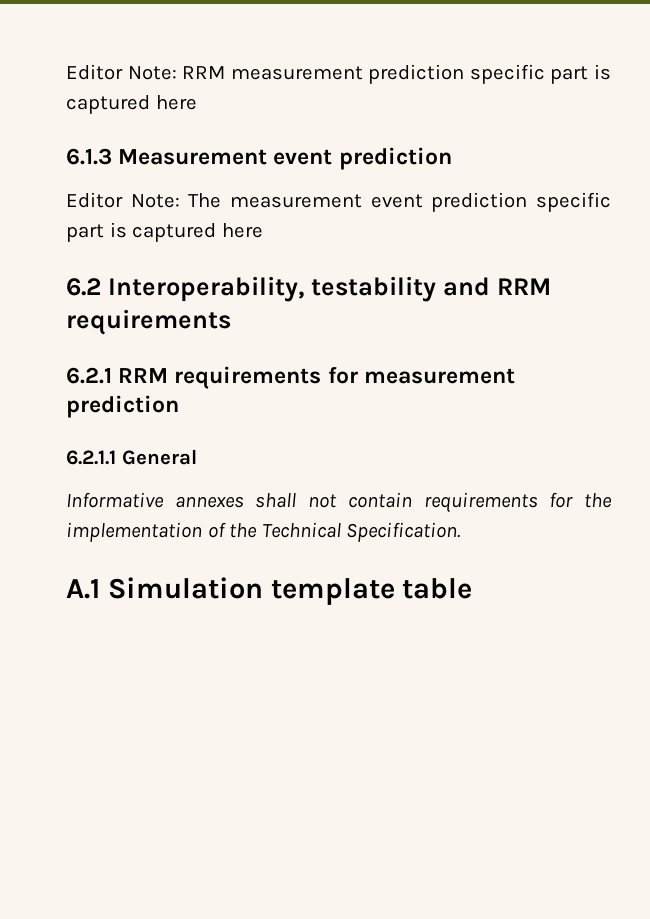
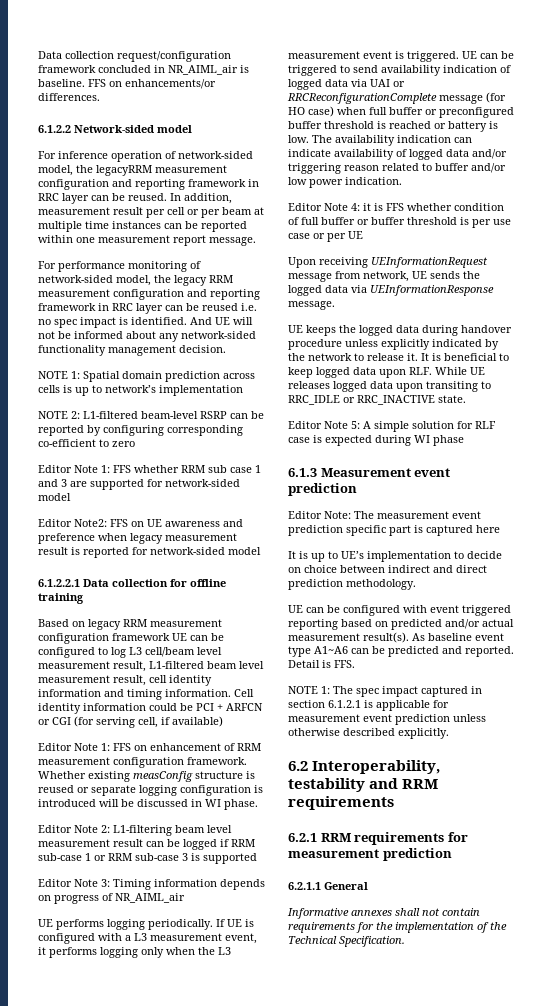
- Editor Note: RRM measurement prediction specific part is captured here
+ Data collection request/configuration framework concluded in NR_AIML_air is baseline. FFS on enhancements/or differences.
+ 6.1.2.2 Network-sided model
+ For inference operation of network-sided model, the legacyRRM measurement configuration and reporting framework in RRC layer can be reused. In addition, measurement result per cell or per beam at multiple time instances can be reported within one measurement report message.
+ For performance monitoring of network-sided model, the legacy RRM measurement configuration and reporting framework in RRC layer can be reused i.e. no spec impact is identified. And UE will not be informed about any network-sided functionality management decision.
+ NOTE 1: Spatial domain prediction across cells is up to network’s implementation
+ NOTE 2: L1-filtered beam-level RSRP can be reported by configuring corresponding co-efficient to zero
+ Editor Note 1: FFS whether RRM sub case 1 and 3 are supported for network-sided model
+ Editor Note2: FFS on UE awareness and preference when legacy measurement result is reported for network-sided model
+ 6.1.2.2.1 Data collection for offline training
+ Based on legacy RRM measurement configuration framework UE can be configured to log L3 cell/beam level measurement result, L1-filtered beam level measurement result, cell identity information and timing information. Cell identity information could be PCI + ARFCN or CGI (for serving cell, if available)
+ Editor Note 1: FFS on enhancement of RRM measurement configuration framework. Whether existing measConfig structure is reused or separate logging configuration is introduced will be discussed in WI phase.
+ Editor Note 2: L1-filtering beam level measurement result can be logged if RRM sub-case 1 or RRM sub-case 3 is supported
+ Editor Note 3: Timing information depends on progress of NR_AIML_air
+ UE performs logging periodically. If UE is configured with a L3 measurement event, it performs logging only when the L3 measurement event is triggered. UE can be triggered to send availability indication of logged data via UAI or RRCReconfigurationComplete message (for HO case) when full buffer or preconfigured buffer threshold is reached or battery is low. The availability indication can indicate availability of logged data and/or triggering reason related to buffer and/or low power indication.
+ Editor Note 4: it is FFS whether condition of full buffer or buffer threshold is per use case or per UE
+ Upon receiving UEInformationRequest message from network, UE sends the logged data via UEInformationResponse message.
+ UE keeps the logged data during handover procedure unless explicitly indicated by the network to release it. It is beneficial to keep logged data upon RLF. While UE releases logged data upon transiting to RRC_IDLE or RRC_INACTIVE state.
+ Editor Note 5: A simple solution for RLF case is expected during WI phase
+ It is up to UE’s implementation to decide on choice between indirect and direct prediction methodology.
+ UE can be configured with event triggered reporting based on predicted and/or actual measurement result(s). As baseline event type A1~A6 can be predicted and reported. Detail is FFS.
+ NOTE 1: The spec impact captured in section 6.1.2.1 is applicable for measurement event prediction unless otherwise described explicitly.
- A.1 Simulation template table

